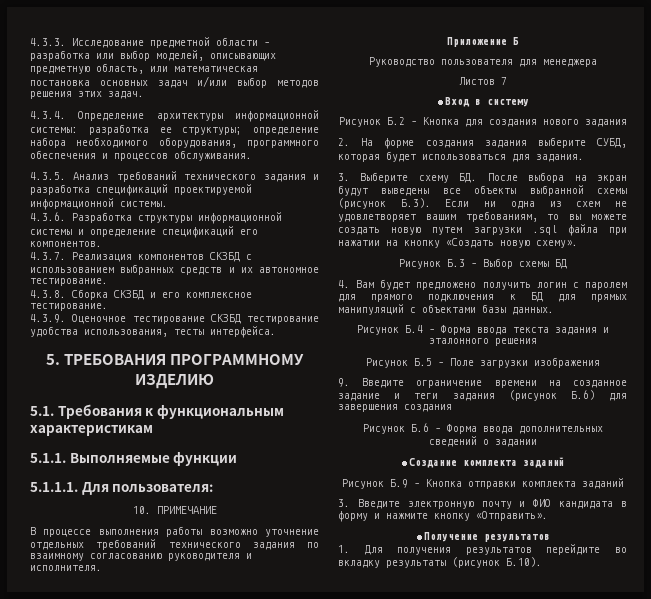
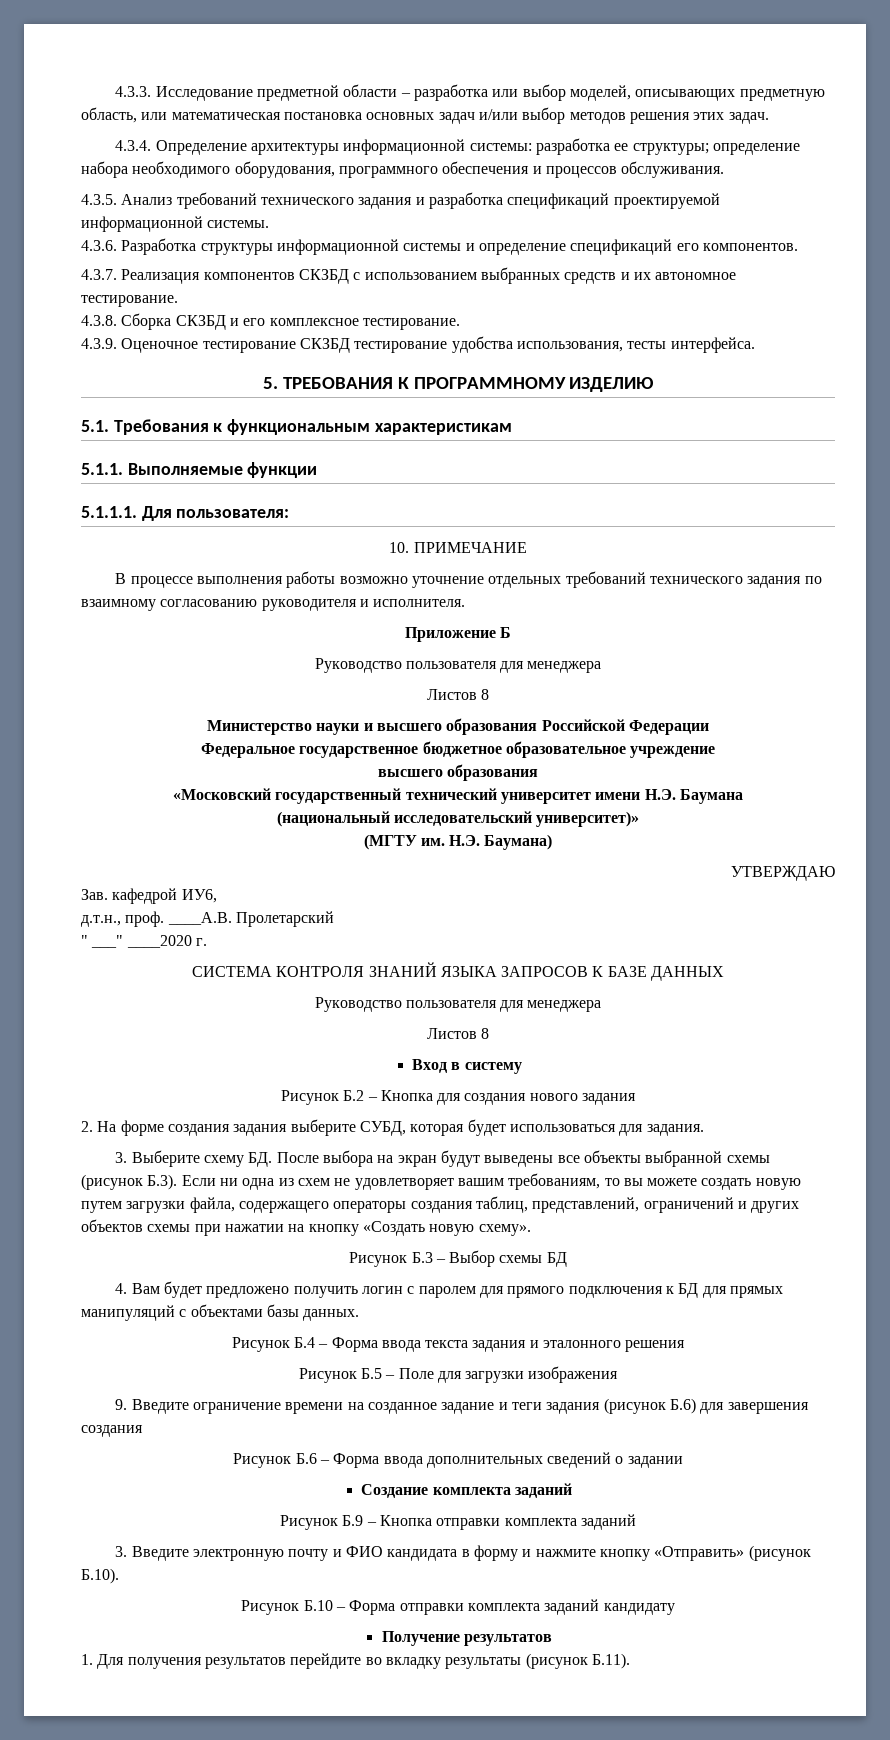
- 5. ТРЕБОВАНИЯ ПРОГРАММНОМУ ИЗДЕЛИЮ
+ 5. ТРЕБОВАНИЯ К ПРОГРАММНОМУ ИЗДЕЛИЮ
  Приложение Б
  Руководство пользователя для менеджера
- Листов 7
+ Листов 8
+ Министерство науки и высшего образования Российской Федерации
+ Федеральное государственное бюджетное образовательное учреждение
+ высшего образования
+ «Московский государственный технический университет имени Н.Э. Баумана
+ (национальный исследовательский университет)»
+ (МГТУ им. Н.Э. Баумана)
+ УТВЕРЖДАЮ
+ Зав. кафедрой ИУ6,
+ д.т.н., проф. ____А.В. Пролетарский
+ " ___" ____2020 г.
+ СИСТЕМА КОНТРОЛЯ ЗНАНИЙ ЯЗЫКА ЗАПРОСОВ К БАЗЕ ДАННЫХ
+ Руководство пользователя для менеджера
+ Листов 8
- 3. Выберите схему БД. После выбора на экран будут выведены все объекты выбранной схемы (рисунок Б.3). Если ни одна из схем не удовлетворяет вашим требованиям, то вы можете создать новую путем загрузки .sql файла при нажатии на кнопку «Создать новую схему».
+ 3. Выберите схему БД. После выбора на экран будут выведены все объекты выбранной схемы (рисунок Б.3). Если ни одна из схем не удовлетворяет вашим требованиям, то вы можете создать новую путем загрузки файла, содержащего операторы создания таблиц, представлений, ограничений и других объектов схемы при нажатии на кнопку «Создать новую схему».
- Рисунок Б.5 – Поле загрузки изображения
+ Рисунок Б.5 – Поле для загрузки изображения
- 3. Введите электронную почту и ФИО кандидата в форму и нажмите кнопку «Отправить».
+ 3. Введите электронную почту и ФИО кандидата в форму и нажмите кнопку «Отправить» (рисунок Б.10).
+ Рисунок Б.10 – Форма отправки комплекта заданий кандидату
- 1. Для получения результатов перейдите во вкладку результаты (рисунок Б.10).
+ 1. Для получения результатов перейдите во вкладку результаты (рисунок Б.11).

